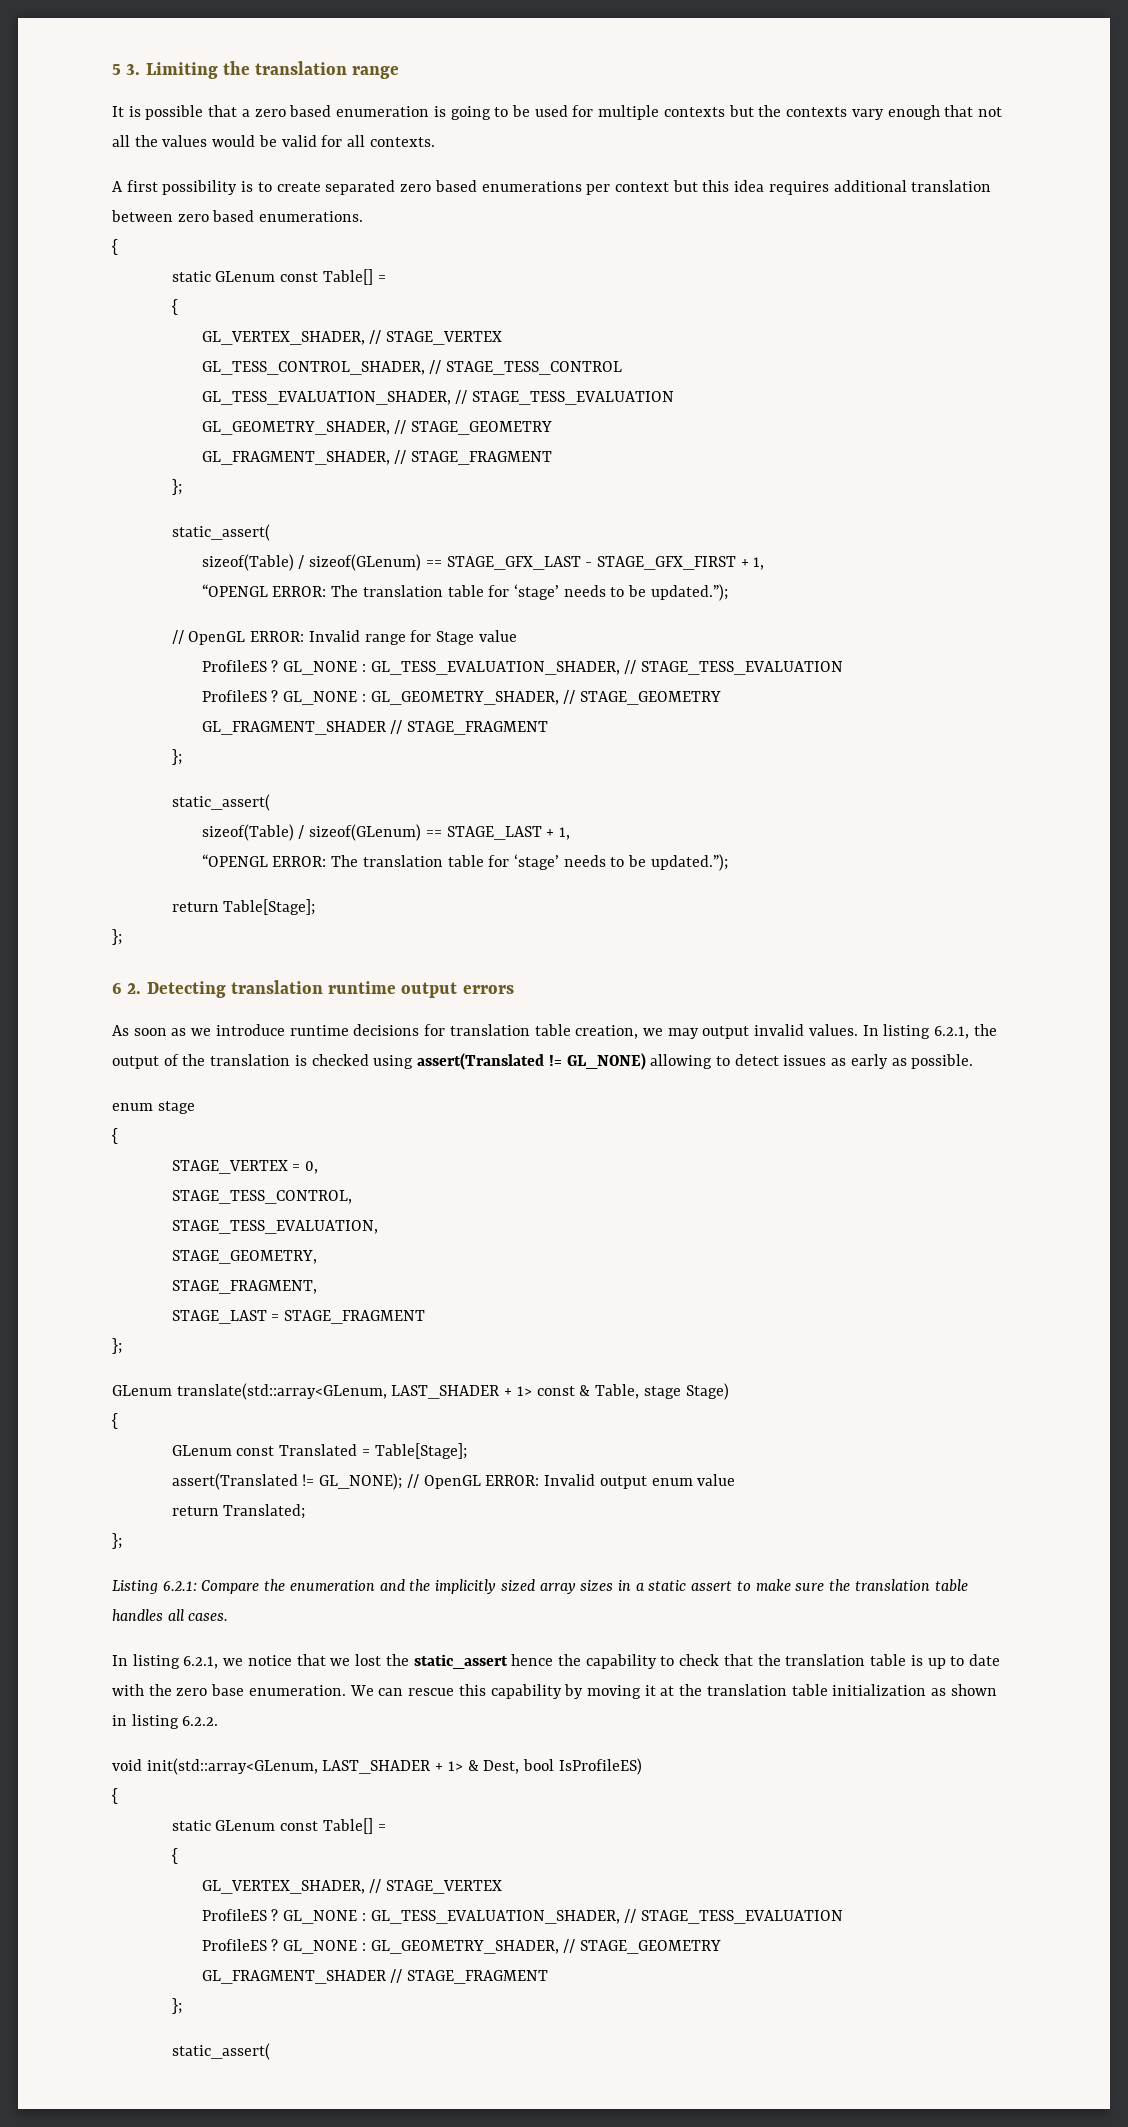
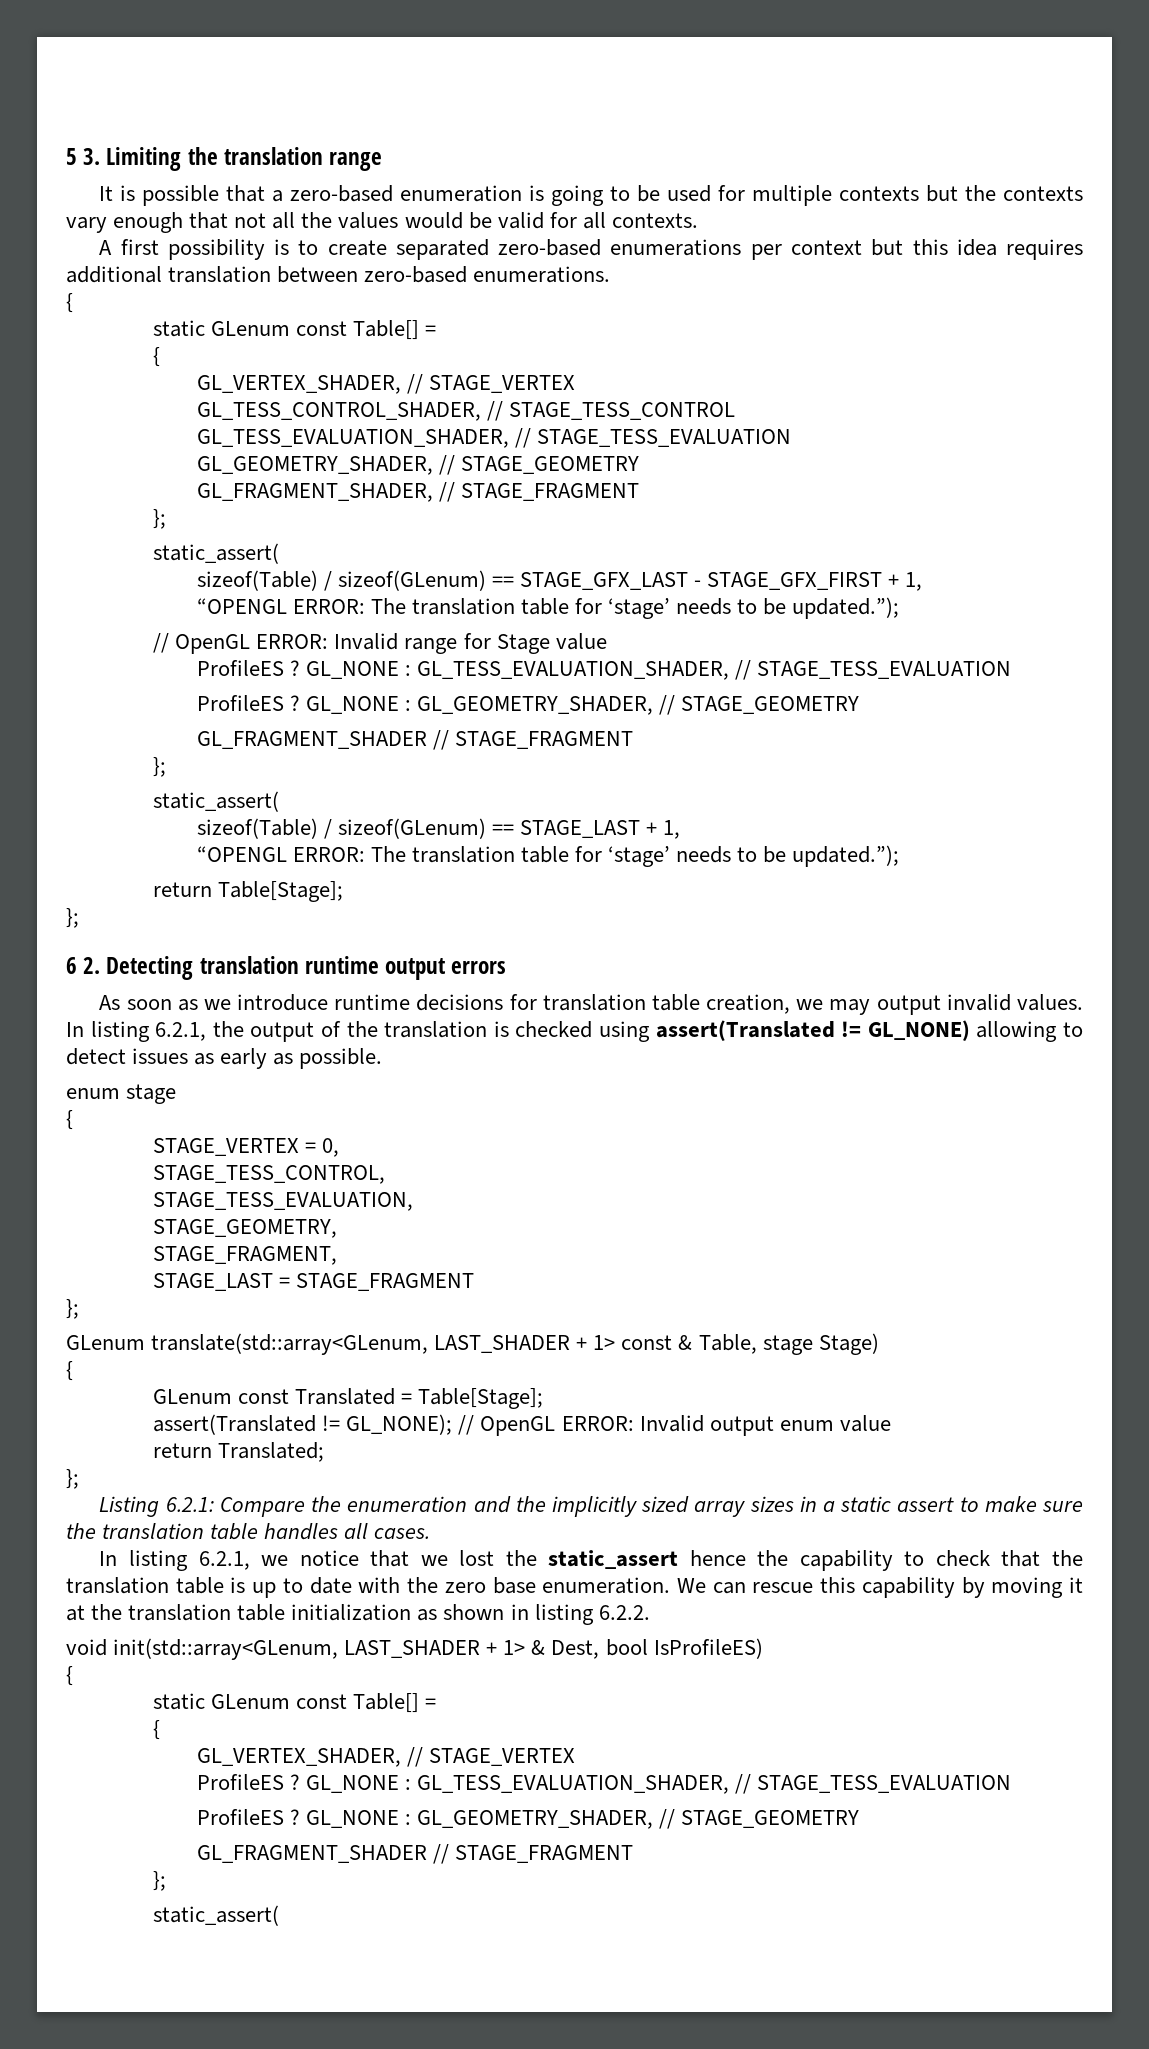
- It is possible that a zero based enumeration is going to be used for multiple contexts but the contexts vary enough that not all the values would be valid for all contexts.
+ It is possible that a zero-based enumeration is going to be used for multiple contexts but the contexts vary enough that not all the values would be valid for all contexts.
- A first possibility is to create separated zero based enumerations per context but this idea requires additional translation between zero based enumerations.
+ A first possibility is to create separated zero-based enumerations per context but this idea requires additional translation between zero-based enumerations.

